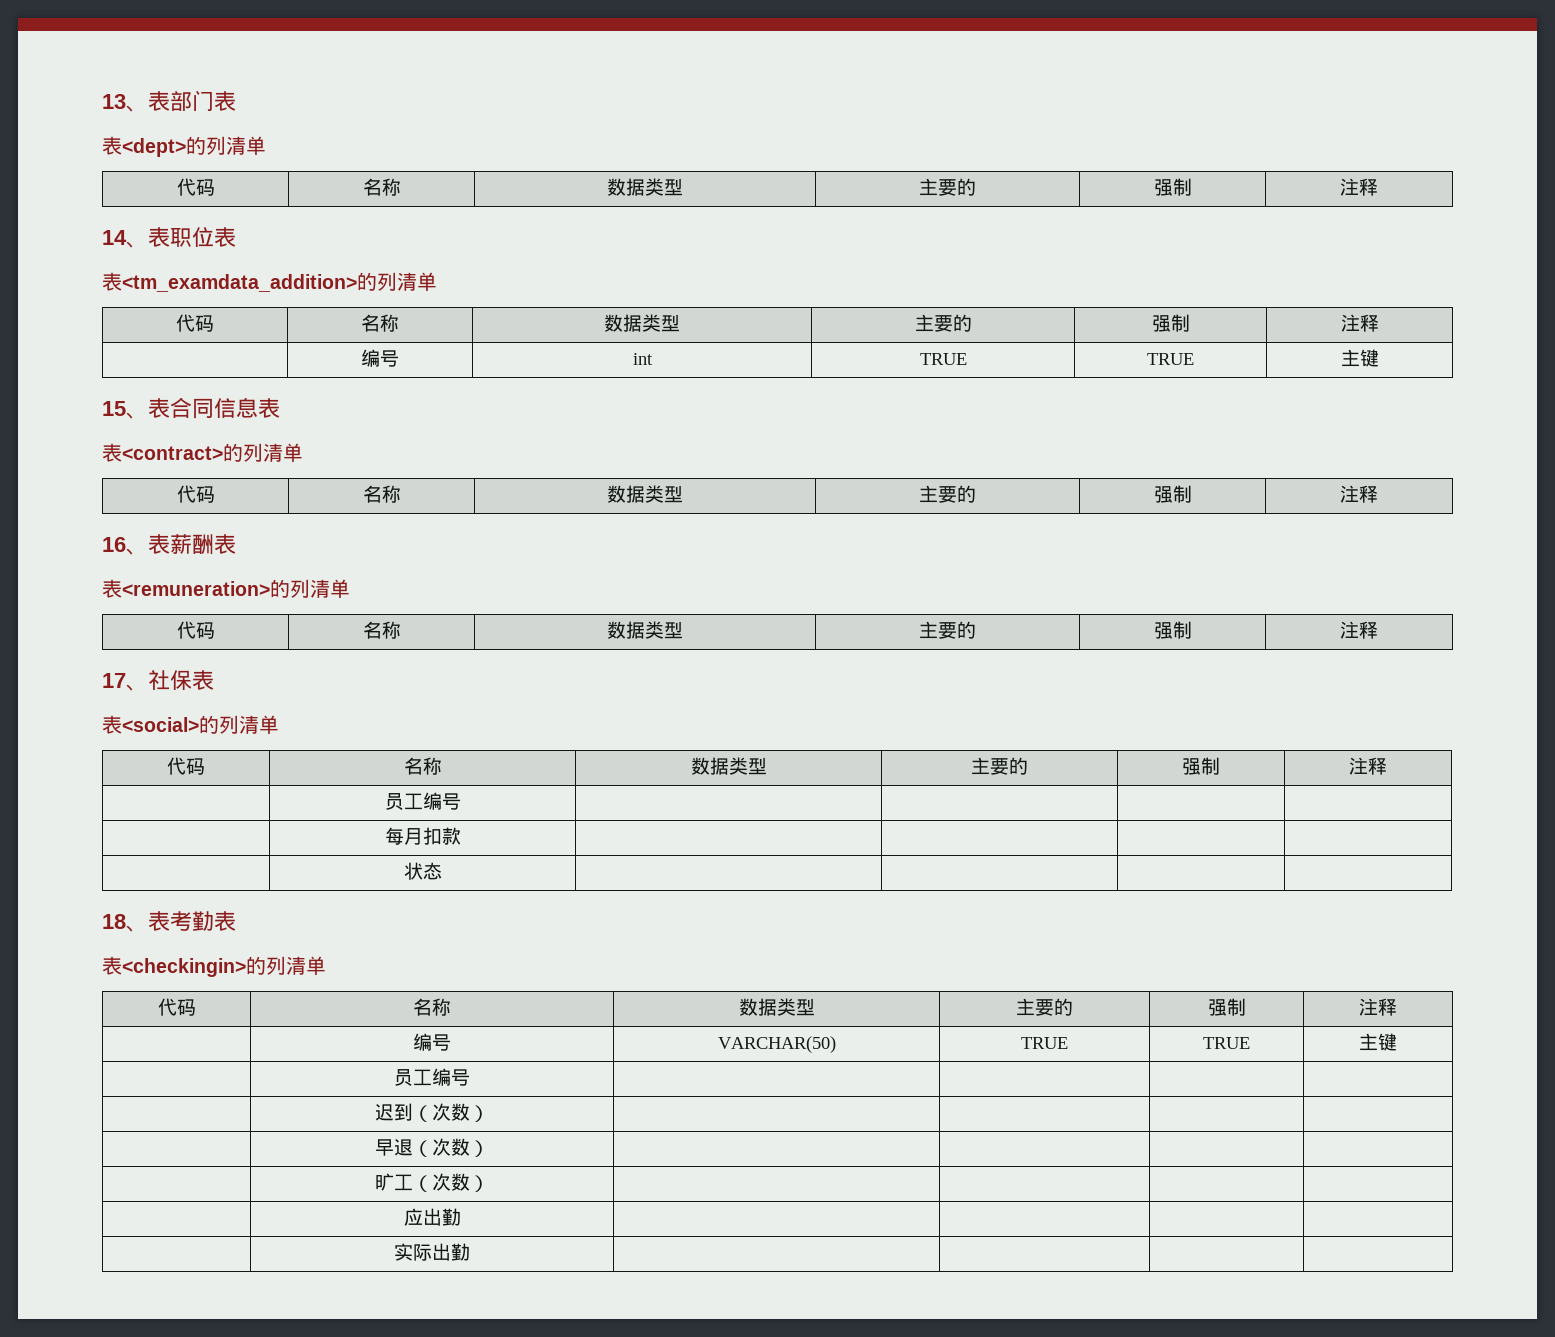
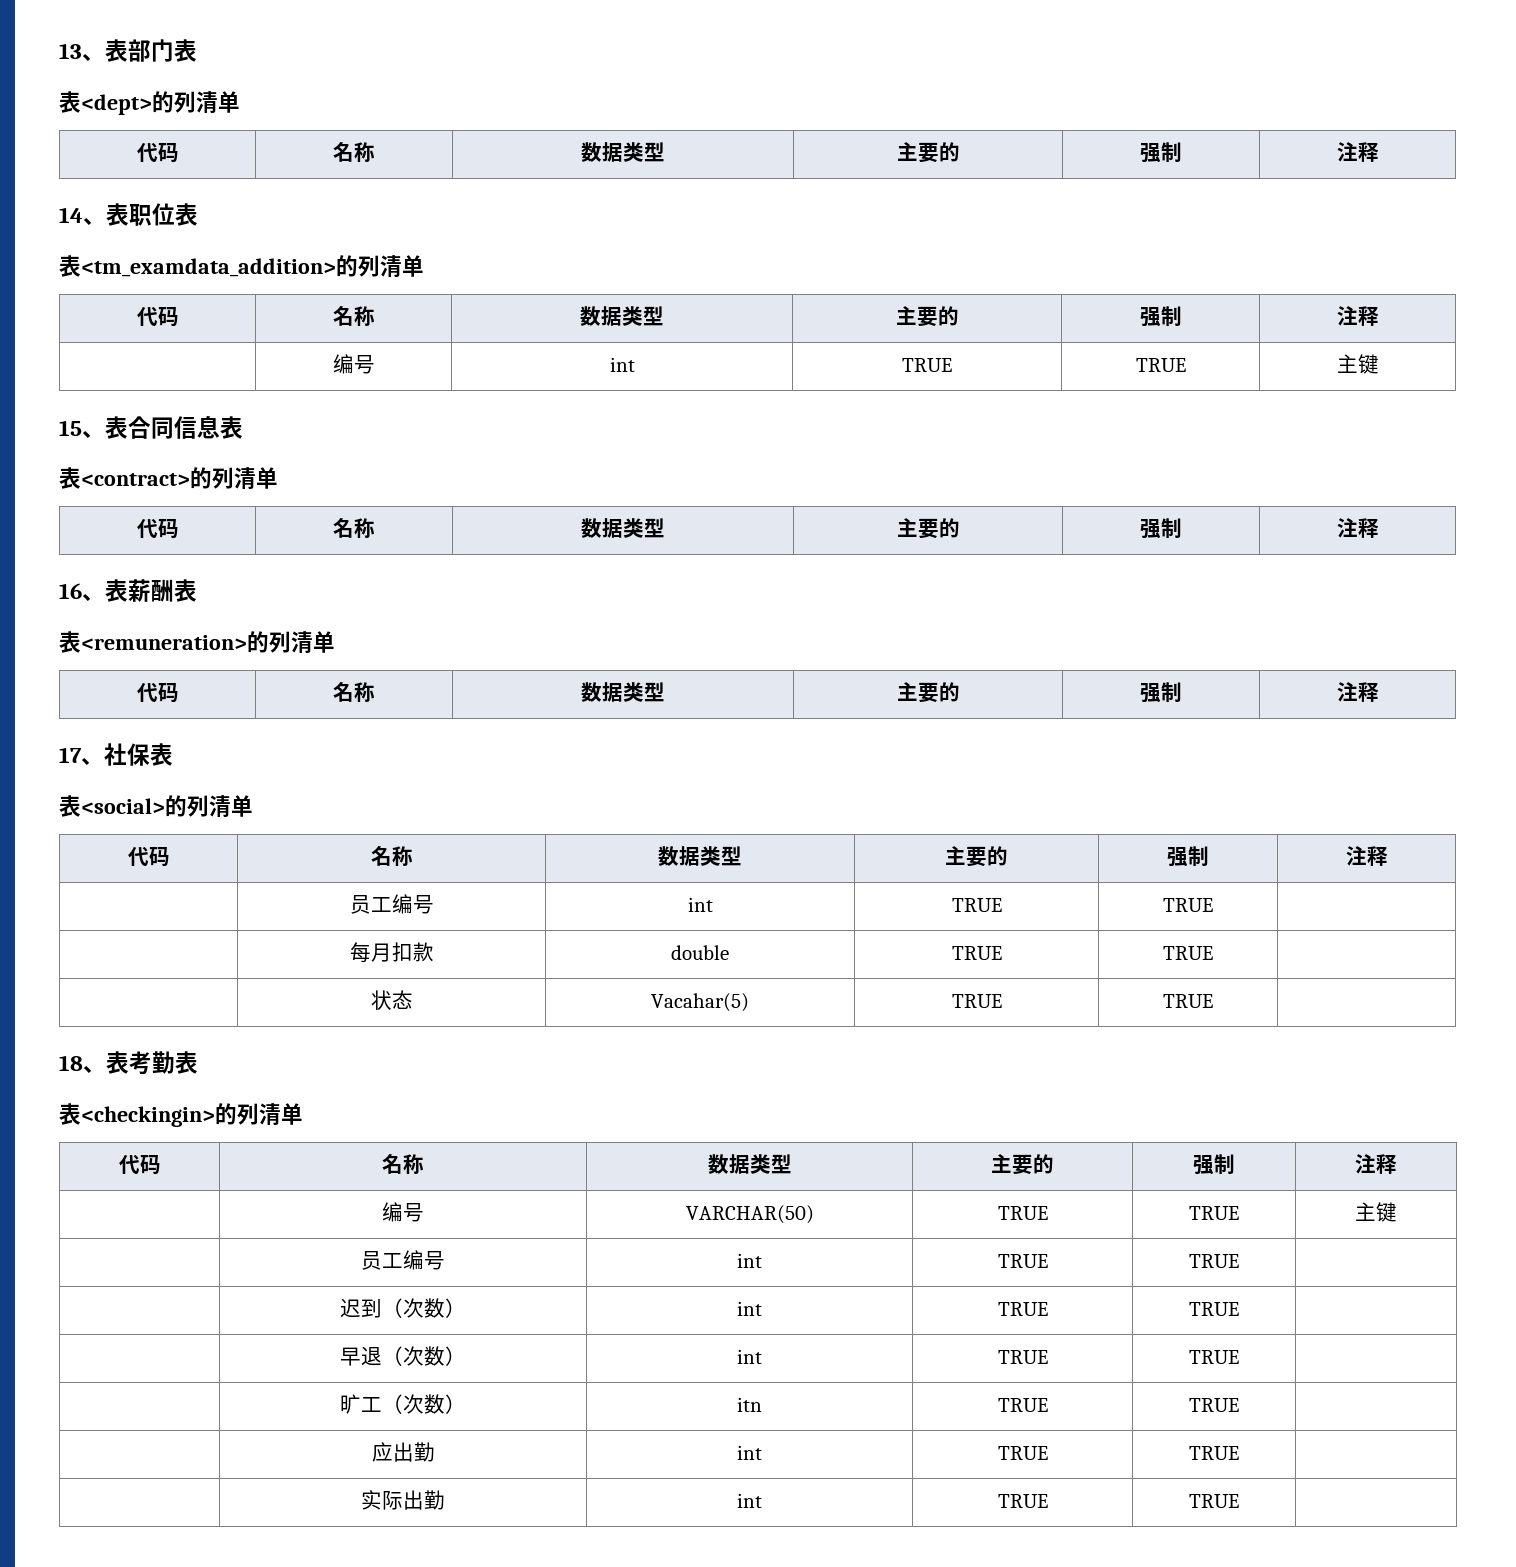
  表<social>的列清单
  代码 | 名称 | 数据类型 | 主要的 | 强制 | 注释
- | 员工编号 | | | |
+ | 员工编号 | int | TRUE | TRUE |
- | 每月扣款 | | | |
- | 状态 | | | |
+ | 每月扣款 | double | TRUE | TRUE |
+ | 状态 | Vacahar(5) | TRUE | TRUE |
  | 编号 | VARCHAR(50) | TRUE | TRUE | 主键
- | 员工编号 | | | |
+ | 员工编号 | int | TRUE | TRUE |
- | 迟到（次数） | | | |
+ | 迟到（次数） | int | TRUE | TRUE |
- | 早退（次数） | | | |
+ | 早退（次数） | int | TRUE | TRUE |
- | 旷工（次数） | | | |
+ | 旷工（次数） | itn | TRUE | TRUE |
- | 应出勤 | | | |
+ | 应出勤 | int | TRUE | TRUE |
- | 实际出勤 | | | |
+ | 实际出勤 | int | TRUE | TRUE |

